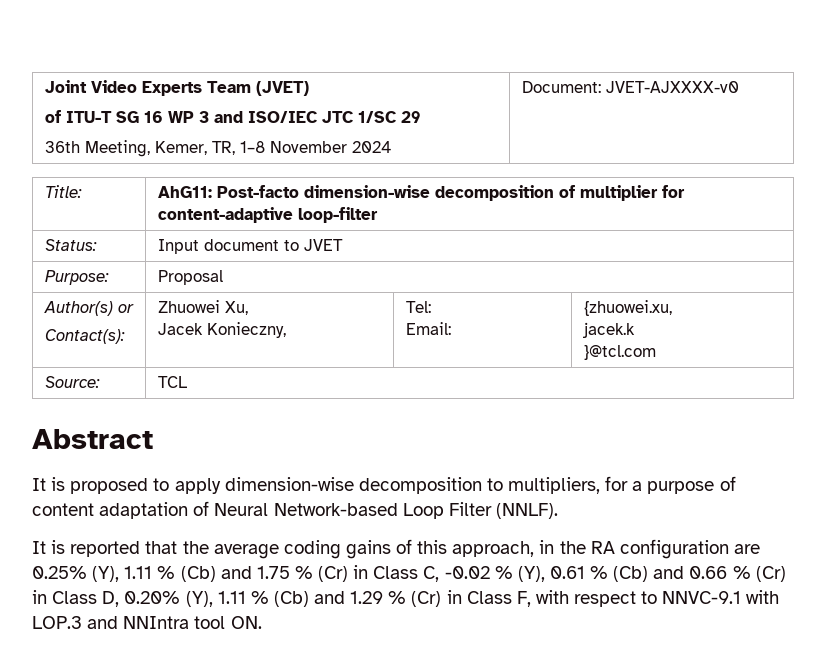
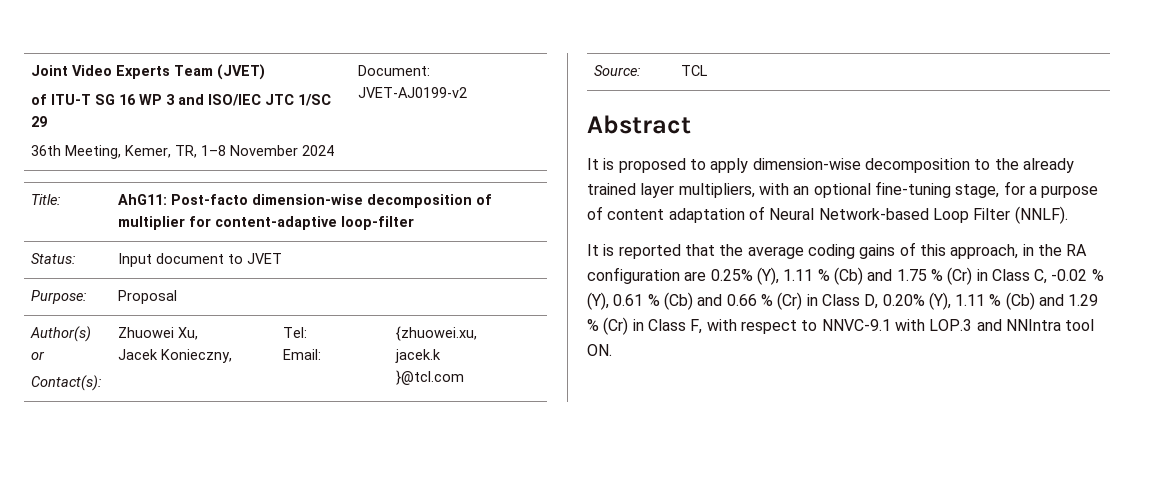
  Joint Video Experts Team (JVET)
  of ITU-T SG 16 WP 3 and ISO/IEC JTC 1/SC 29
- 36th Meeting, Kemer, TR, 1–8 November 2024 | Document: JVET-AJXXXX-v0
+ 36th Meeting, Kemer, TR, 1–8 November 2024 | Document: JVET-AJ0199-v2
- It is proposed to apply dimension-wise decomposition to multipliers, for a purpose of content adaptation of Neural Network-based Loop Filter (NNLF).
+ It is proposed to apply dimension-wise decomposition to the already trained layer multipliers, with an optional fine-tuning stage, for a purpose of content adaptation of Neural Network-based Loop Filter (NNLF).

